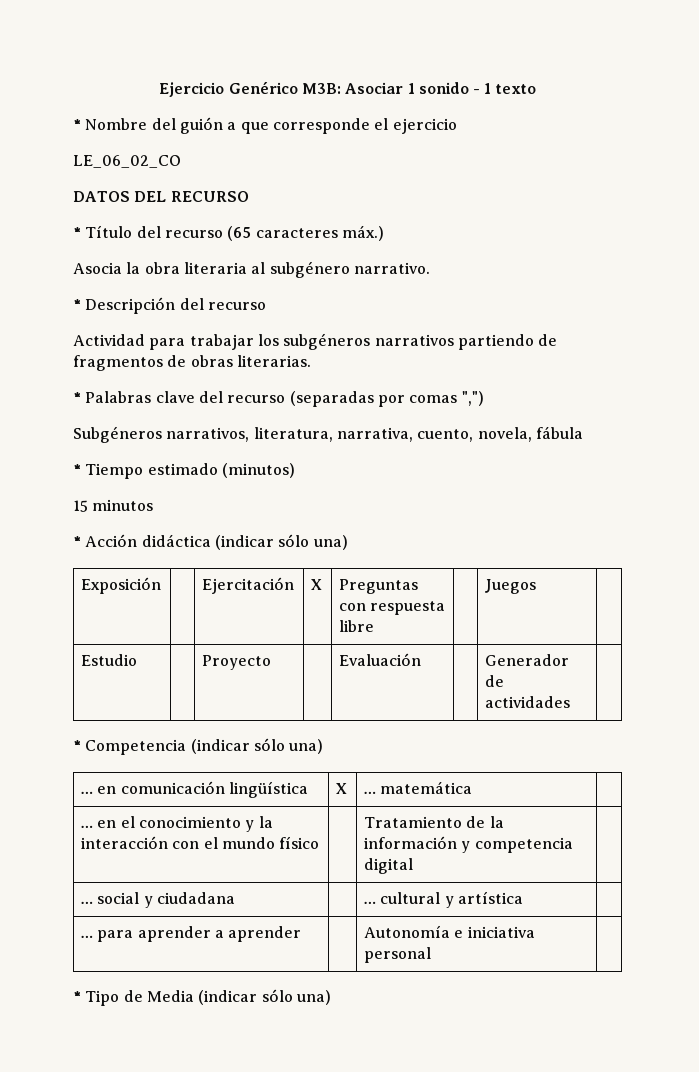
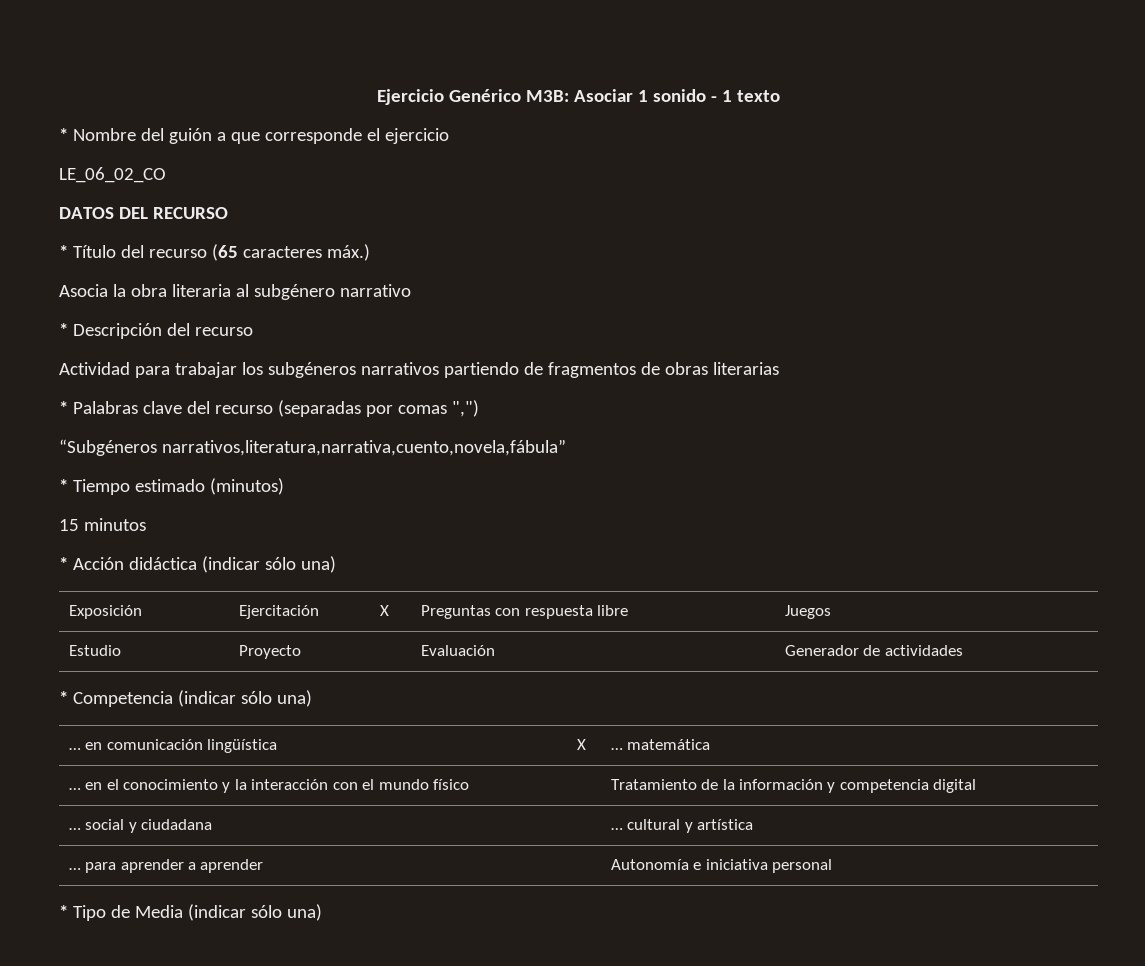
- Asocia la obra literaria al subgénero narrativo.
+ Asocia la obra literaria al subgénero narrativo
- Actividad para trabajar los subgéneros narrativos partiendo de fragmentos de obras literarias.
+ Actividad para trabajar los subgéneros narrativos partiendo de fragmentos de obras literarias
- Subgéneros narrativos, literatura, narrativa, cuento, novela, fábula
+ “Subgéneros narrativos,literatura,narrativa,cuento,novela,fábula”

